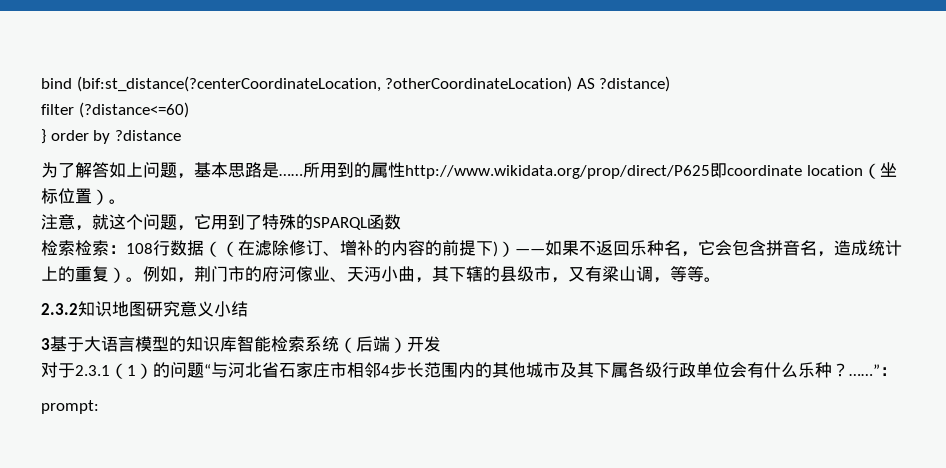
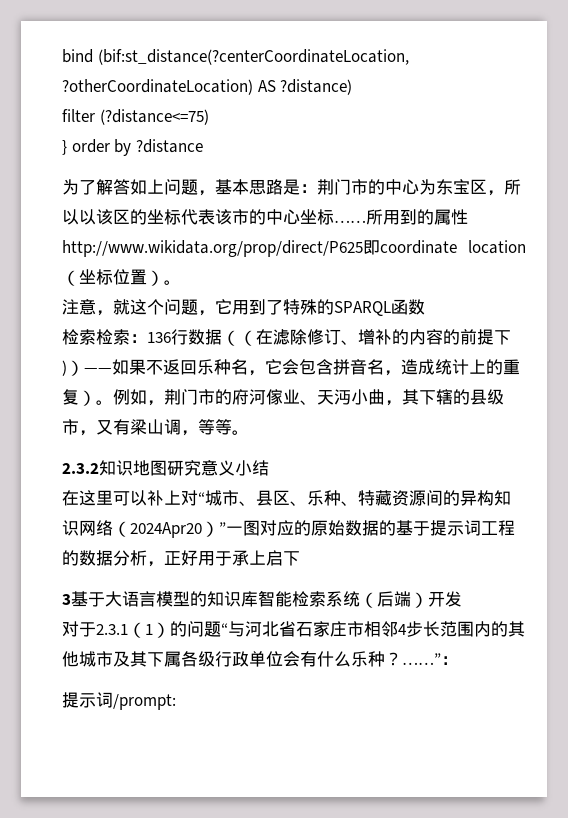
- filter (?distance<=60)
+ filter (?distance<=75)
- 为了解答如上问题，基本思路是……
+ 为了解答如上问题，基本思路是：荆门市的中心为东宝区，所以以该区的坐标代表该市的中心坐标……
- 检索检索：108行数据（（在滤除修订、增补的内容的前提下)）——如果不返回乐种名，它会包含拼音名，造成统计上的重复）。
+ 检索检索：136行数据（（在滤除修订、增补的内容的前提下)）——如果不返回乐种名，它会包含拼音名，造成统计上的重复）。
+ 在这里可以补上对“城市、县区、乐种、特藏资源间的异构知识网络（2024Apr20）”一图对应的原始数据的基于提示词工程的数据分析，正好用于承上启下
- prompt:
+ 提示词/prompt:

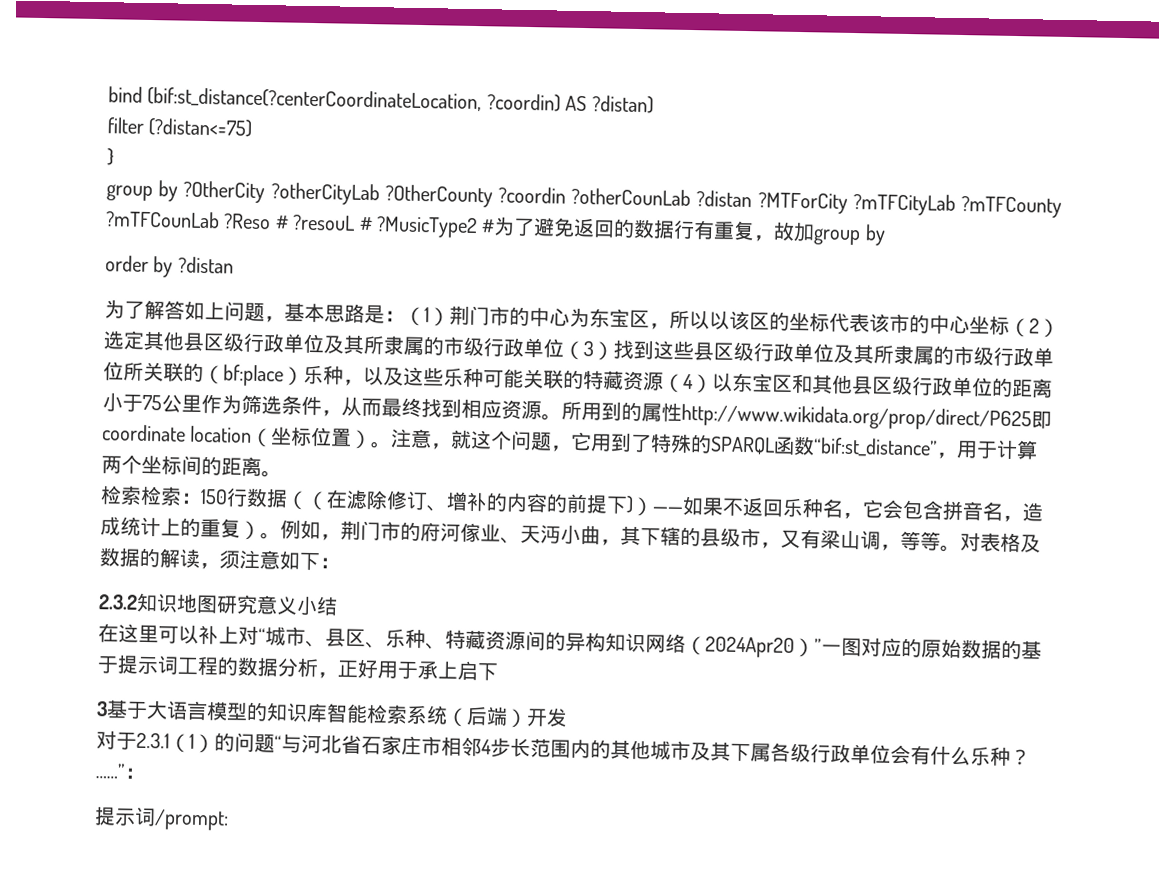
- bind (bif:st_distance(?centerCoordinateLocation, ?otherCoordinateLocation) AS ?distance)
+ bind (bif:st_distance(?centerCoordinateLocation, ?coordin) AS ?distan)
- filter (?distance<=75)
+ filter (?distan<=75)
- } order by ?distance
+ }
+ group by ?OtherCity ?otherCityLab ?OtherCounty ?coordin ?otherCounLab ?distan ?MTForCity ?mTFCityLab ?mTFCounty ?mTFCounLab ?Reso # ?resouL # ?MusicType2 #为了避免返回的数据行有重复，故加group by
+ order by ?distan
- 为了解答如上问题，基本思路是：荆门市的中心为东宝区，所以以该区的坐标代表该市的中心坐标……
+ 为了解答如上问题，基本思路是：（1）荆门市的中心为东宝区，所以以该区的坐标代表该市的中心坐标（2）选定其他县区级行政单位及其所隶属的市级行政单位（3）找到这些县区级行政单位及其所隶属的市级行政单位所关联的（bf:place）乐种，以及这些乐种可能关联的特藏资源（4）以东宝区和其他县区级行政单位的距离小于75公里作为筛选条件，从而最终找到相应资源。
- 所用到的属性http://www.wikidata.org/prop/direct/P625即coordinate location（坐标位置）。
- 注意，就这个问题，它用到了特殊的SPARQL函数
+ 所用到的属性http://www.wikidata.org/prop/direct/P625即coordinate location（坐标位置）。注意，就这个问题，它用到了特殊的SPARQL函数“bif:st_distance”，用于计算两个坐标间的距离。
- 检索检索：136行数据（（在滤除修订、增补的内容的前提下)）——如果不返回乐种名，它会包含拼音名，造成统计上的重复）。
+ 检索检索：150行数据（（在滤除修订、增补的内容的前提下)）——如果不返回乐种名，它会包含拼音名，造成统计上的重复）。
+ 对表格及数据的解读，须注意如下：

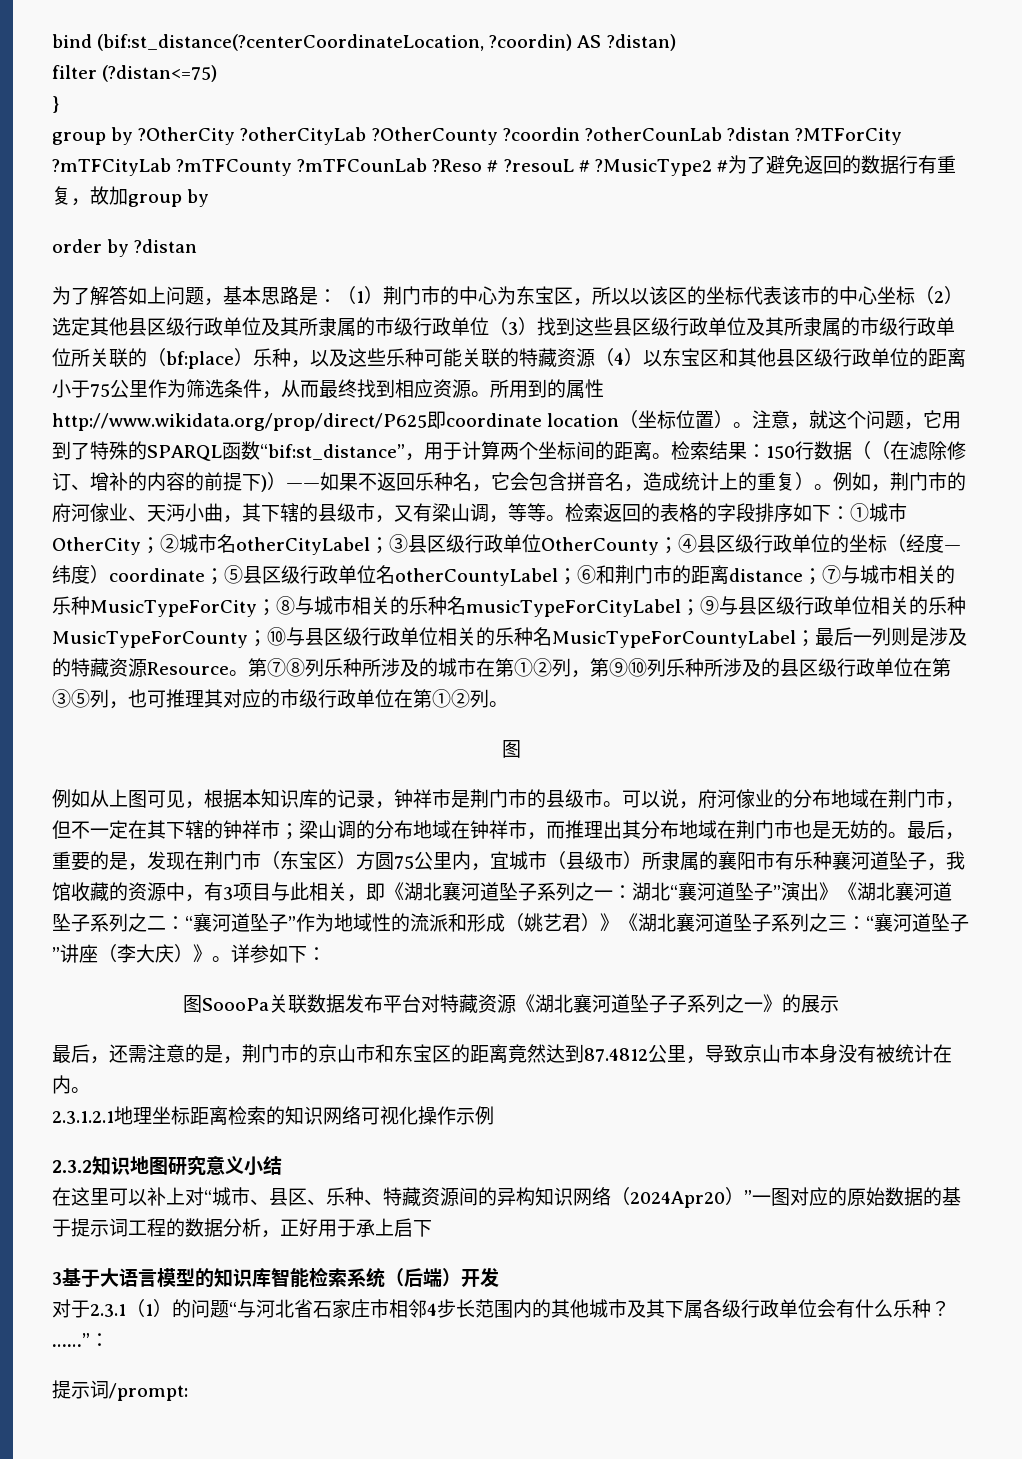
- 注意，就这个问题，它用到了特殊的SPARQL函数“bif:st_distance”，用于计算两个坐标间的距离。
- 检索检索：150行数据（（在滤除修订、增补的内容的前提下)）——如果不返回乐种名，它会包含拼音名，造成统计上的重复）。
+ 注意，就这个问题，它用到了特殊的SPARQL函数“bif:st_distance”，用于计算两个坐标间的距离。检索结果：150行数据（（在滤除修订、增补的内容的前提下)）——如果不返回乐种名，它会包含拼音名，造成统计上的重复）。
- 对表格及数据的解读，须注意如下：
+ 检索返回的表格的字段排序如下：①城市OtherCity；②城市名otherCityLabel；③县区级行政单位OtherCounty；④县区级行政单位的坐标（经度—纬度）coordinate；⑤县区级行政单位名otherCountyLabel；⑥和荆门市的距离distance；⑦与城市相关的乐种MusicTypeForCity；⑧与城市相关的乐种名musicTypeForCityLabel；⑨与县区级行政单位相关的乐种MusicTypeForCounty；⑩与县区级行政单位相关的乐种名MusicTypeForCountyLabel；最后一列则是涉及的特藏资源Resource。第⑦⑧列乐种所涉及的城市在第①②列，第⑨⑩列乐种所涉及的县区级行政单位在第③⑤列，也可推理其对应的市级行政单位在第①②列。
+ 图
+ 例如从上图可见，根据本知识库的记录，钟祥市是荆门市的县级市。可以说，府河傢业的分布地域在荆门市，但不一定在其下辖的钟祥市；梁山调的分布地域在钟祥市，而推理出其分布地域在荆门市也是无妨的。最后，重要的是，发现在荆门市（东宝区）方圆75公里内，宜城市（县级市）所隶属的襄阳市有乐种襄河道坠子，我馆收藏的资源中，有3项目与此相关，即《湖北襄河道坠子系列之一：湖北“襄河道坠子”演出》《湖北襄河道坠子系列之二：“襄河道坠子”作为地域性的流派和形成（姚艺君）》《湖北襄河道坠子系列之三：“襄河道坠子”讲座（李大庆）》。详参如下：
+ 图SoooPa关联数据发布平台对特藏资源《湖北襄河道坠子子系列之一》的展示
+ 最后，还需注意的是，荆门市的京山市和东宝区的距离竟然达到87.4812公里，导致京山市本身没有被统计在内。
+ 2.3.1.2.1地理坐标距离检索的知识网络可视化操作示例

